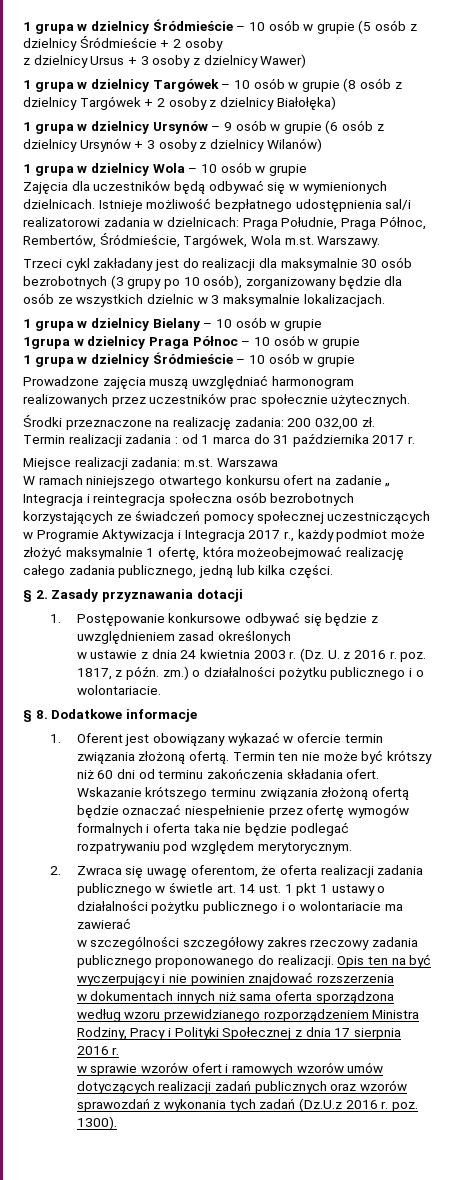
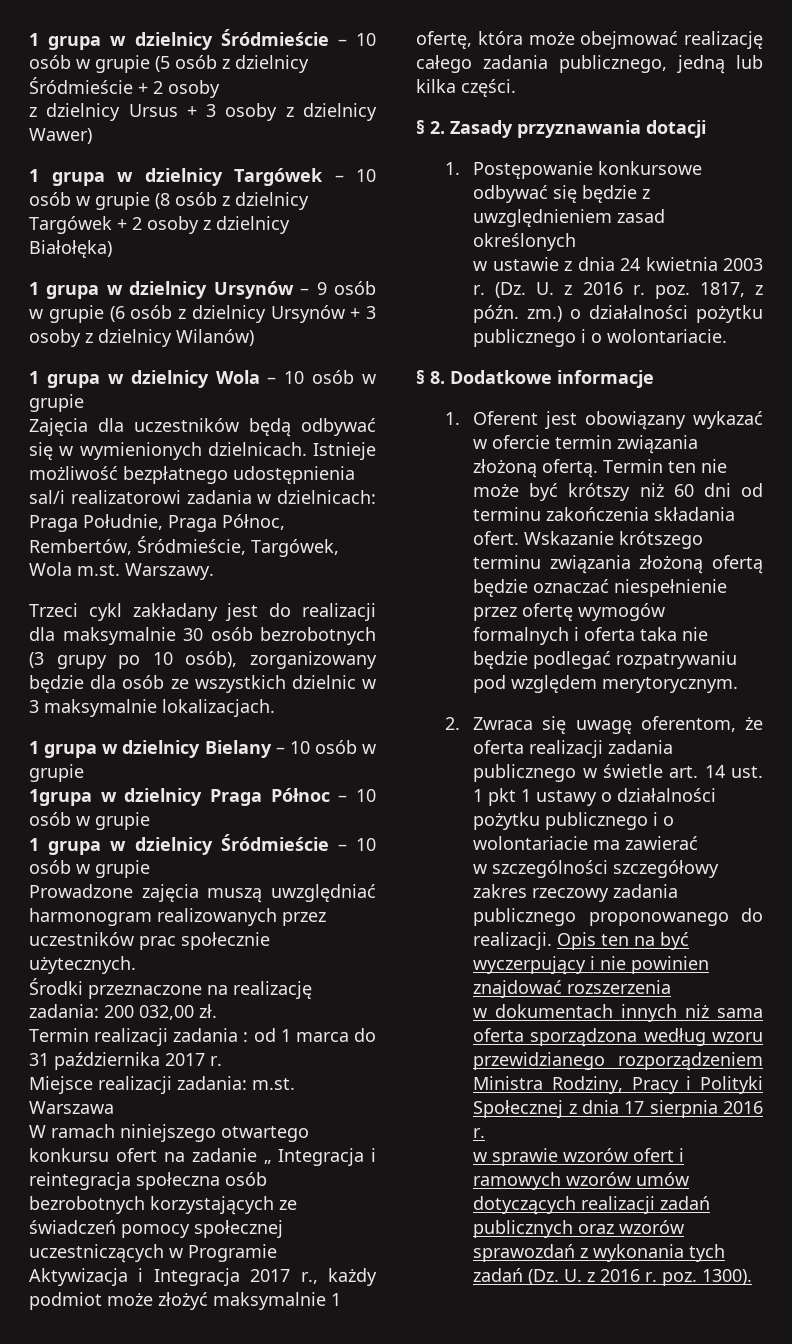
- W ramach niniejszego otwartego konkursu ofert na zadanie „ Integracja i reintegracja społeczna osób bezrobotnych korzystających ze świadczeń pomocy społecznej uczestniczących w Programie Aktywizacja i Integracja 2017 r., każdy podmiot może złożyć maksymalnie 1 ofertę, która możeobejmować realizację całego zadania publicznego, jedną lub kilka części.
+ W ramach niniejszego otwartego konkursu ofert na zadanie „ Integracja i reintegracja społeczna osób bezrobotnych korzystających ze świadczeń pomocy społecznej uczestniczących w Programie Aktywizacja i Integracja 2017 r., każdy podmiot może złożyć maksymalnie 1 ofertę, która może obejmować realizację całego zadania publicznego, jedną lub kilka części.
- w sprawie wzorów ofert i ramowych wzorów umów dotyczących realizacji zadań publicznych oraz wzorów sprawozdań z wykonania tych zadań (Dz.U.z 2016 r. poz. 1300).
+ w sprawie wzorów ofert i ramowych wzorów umów dotyczących realizacji zadań publicznych oraz wzorów sprawozdań z wykonania tych zadań (Dz. U. z 2016 r. poz. 1300).

